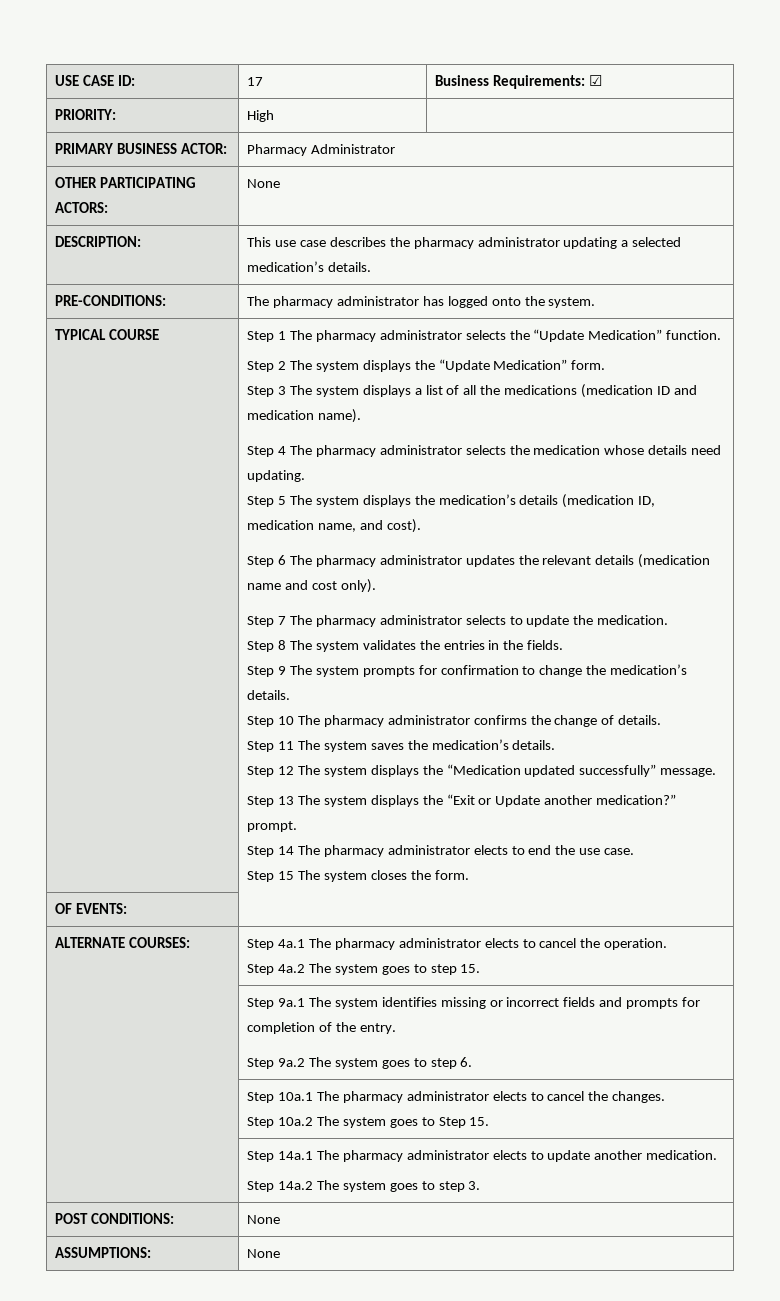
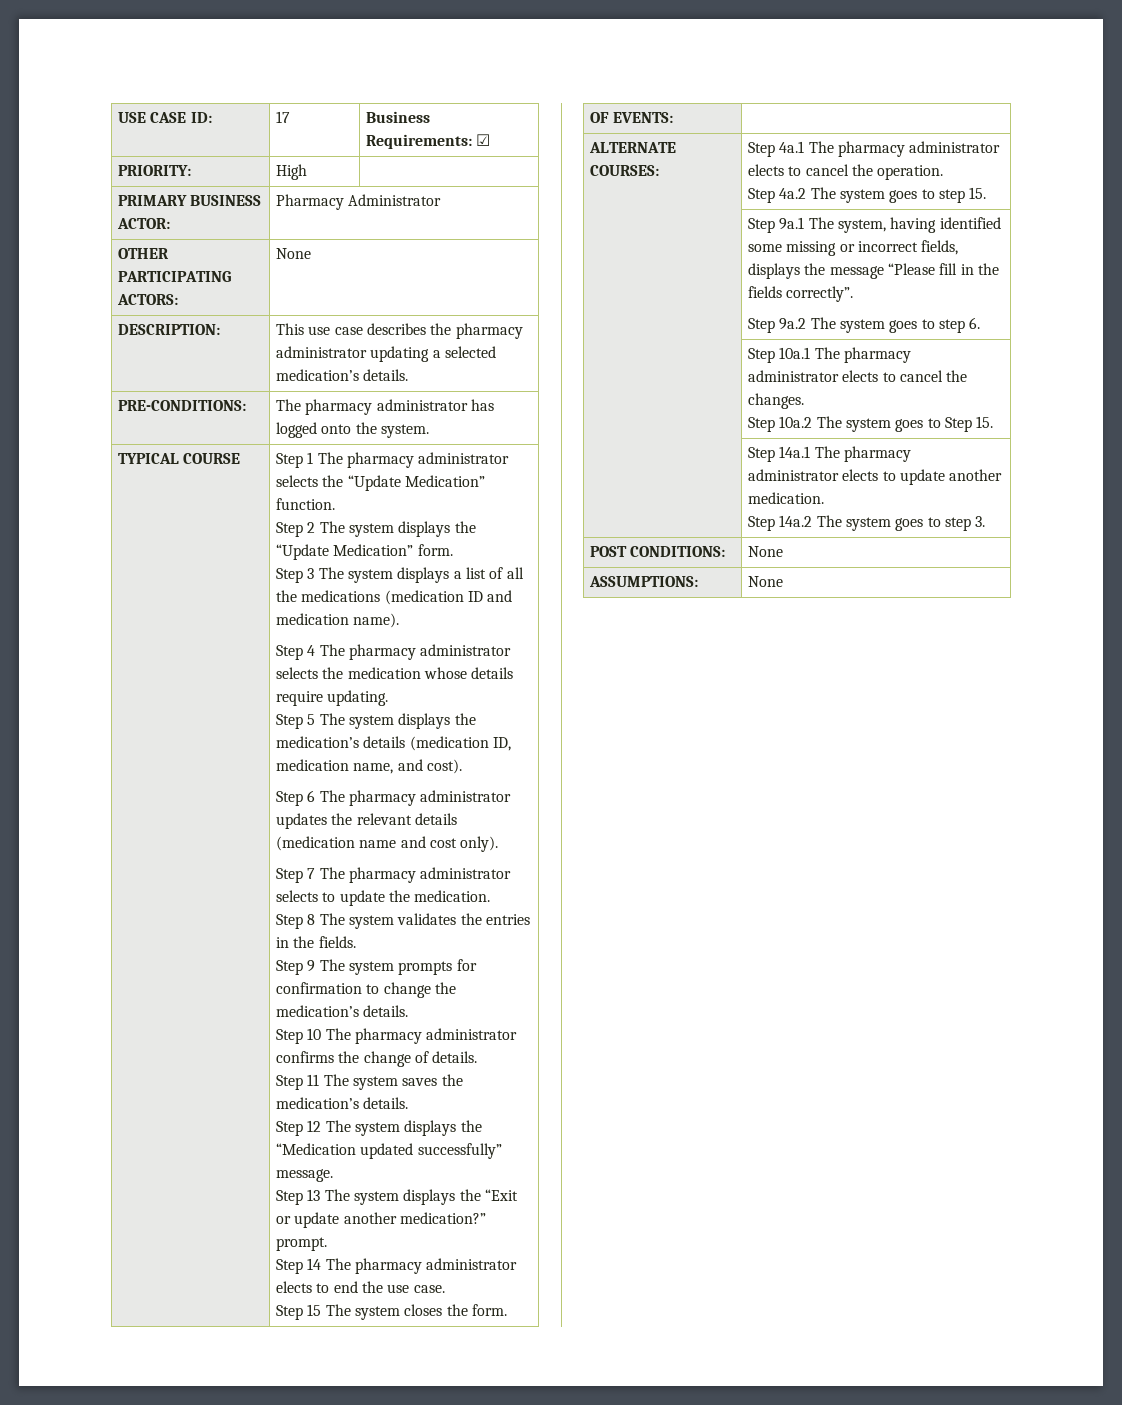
- Step 4 The pharmacy administrator selects the medication whose details need updating.
+ Step 4 The pharmacy administrator selects the medication whose details require updating.
- Step 13 The system displays the “Exit or Update another medication?” prompt.
+ Step 13 The system displays the “Exit or update another medication?” prompt.
- | Step 9a.1 The system identifies missing or incorrect fields and prompts for completion of the entry.
+ | Step 9a.1 The system, having identified some missing or incorrect fields, displays the message “Please fill in the fields correctly”.

